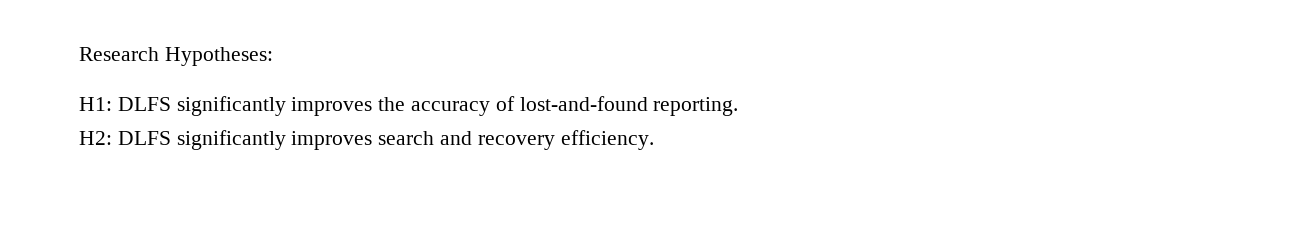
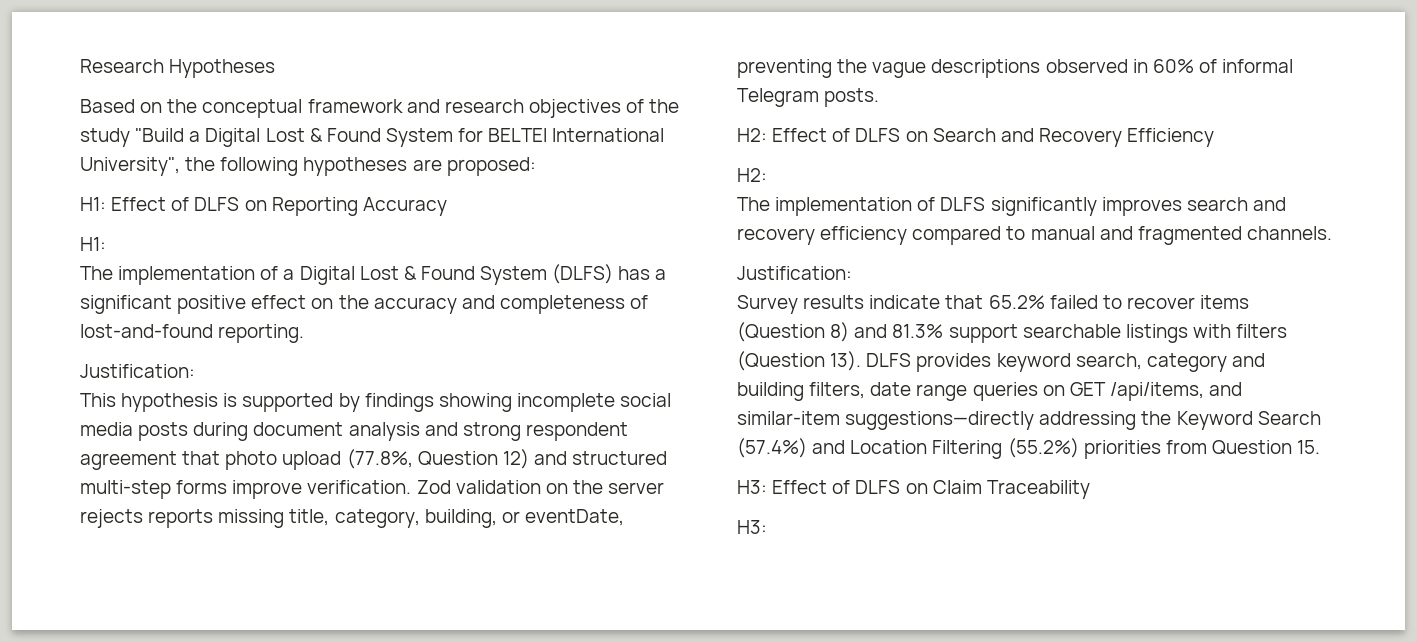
- Research Hypotheses:
- H1: DLFS significantly improves the accuracy of lost-and-found reporting.
- H2: DLFS significantly improves search and recovery efficiency.
+ Research Hypotheses
+ Based on the conceptual framework and research objectives of the study "Build a Digital Lost & Found System for BELTEI International University", the following hypotheses are proposed:
+ H1: Effect of DLFS on Reporting Accuracy
+ H1:
+ The implementation of a Digital Lost & Found System (DLFS) has a significant positive effect on the accuracy and completeness of lost-and-found reporting.
+ Justification:
+ This hypothesis is supported by findings showing incomplete social media posts during document analysis and strong respondent agreement that photo upload (77.8%, Question 12) and structured multi-step forms improve verification. Zod validation on the server rejects reports missing title, category, building, or eventDate, preventing the vague descriptions observed in 60% of informal Telegram posts.
+ H2: Effect of DLFS on Search and Recovery Efficiency
+ H2:
+ The implementation of DLFS significantly improves search and recovery efficiency compared to manual and fragmented channels.
+ Justification:
+ Survey results indicate that 65.2% failed to recover items (Question 8) and 81.3% support searchable listings with filters (Question 13). DLFS provides keyword search, category and building filters, date range queries on GET /api/items, and similar-item suggestions—directly addressing the Keyword Search (57.4%) and Location Filtering (55.2%) priorities from Question 15.
+ H3: Effect of DLFS on Claim Traceability
+ H3:

